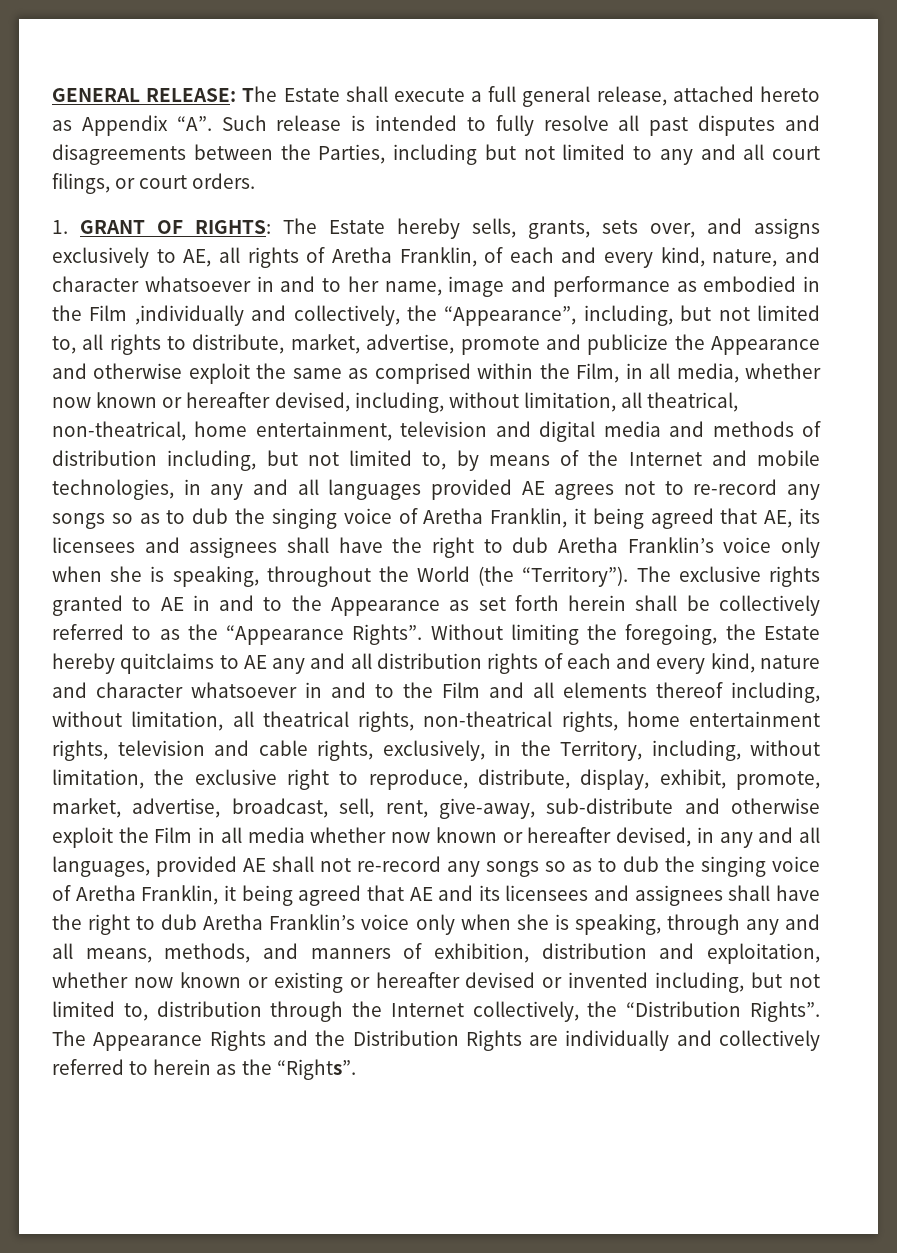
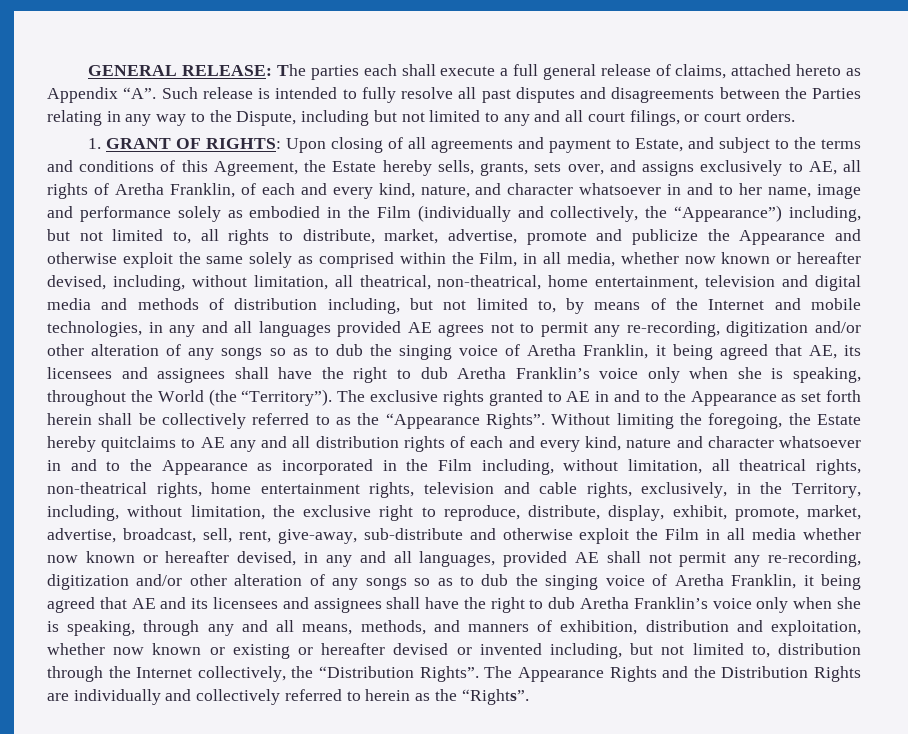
- GENERAL RELEASE: The Estate shall execute a full general release, attached hereto as Appendix “A”. Such release is intended to fully resolve all past disputes and disagreements between the Parties, including but not limited to any and all court filings, or court orders.
+ GENERAL RELEASE: The parties each shall execute a full general release of claims, attached hereto as Appendix “A”. Such release is intended to fully resolve all past disputes and disagreements between the Parties relating in any way to the Dispute, including but not limited to any and all court filings, or court orders.
- The Estate hereby sells, grants, sets over, and assigns exclusively to AE, all rights of Aretha Franklin, of each and every kind, nature, and character whatsoever in and to her name, image and performance as embodied in the Film ,individually and collectively, the “Appearance”, including, but not limited to, all rights to distribute, market, advertise, promote and publicize the Appearance and otherwise exploit the same as comprised within the Film, in all media, whether now known or hereafter devised, including, without limitation, all theatrical, non-theatrical, home entertainment, television and digital media and methods of distribution including, but not limited to, by means of the Internet and mobile technologies, in any and all languages provided AE agrees not to re-record any songs so as to dub the singing voice of Aretha Franklin, it being agreed that AE, its licensees and assignees shall have the right to dub Aretha Franklin’s voice only when she is speaking, throughout the World (the “Territory”).
+ Upon closing of all agreements and payment to Estate, and subject to the terms and conditions of this Agreement, the Estate hereby sells, grants, sets over, and assigns exclusively to AE, all rights of Aretha Franklin, of each and every kind, nature, and character whatsoever in and to her name, image and performance solely as embodied in the Film (individually and collectively, the “Appearance”) including, but not limited to, all rights to distribute, market, advertise, promote and publicize the Appearance and otherwise exploit the same solely as comprised within the Film, in all media, whether now known or hereafter devised, including, without limitation, all theatrical, non-theatrical, home entertainment, television and digital media and methods of distribution including, but not limited to, by means of the Internet and mobile technologies, in any and all languages provided AE agrees not to permit any re-recording, digitization and/or other alteration of any songs so as to dub the singing voice of Aretha Franklin, it being agreed that AE, its licensees and assignees shall have the right to dub Aretha Franklin’s voice only when she is speaking, throughout the World (the “Territory”).
- Without limiting the foregoing, the Estate hereby quitclaims to AE any and all distribution rights of each and every kind, nature and character whatsoever in and to the Film and all elements thereof including, without limitation, all theatrical rights, non-theatrical rights, home entertainment rights, television and cable rights, exclusively, in the Territory, including, without limitation, the exclusive right to reproduce, distribute, display, exhibit, promote, market, advertise, broadcast, sell, rent, give-away, sub-distribute and otherwise exploit the Film in all media whether now known or hereafter devised, in any and all languages, provided AE shall not re-record any songs so as to dub the singing voice of Aretha Franklin, it being agreed that AE and its licensees and assignees shall have the right to dub Aretha Franklin’s voice only when she is speaking, through any and all means, methods, and manners of exhibition, distribution and exploitation, whether now known or existing or hereafter devised or invented including, but not limited to, distribution through the Internet collectively, the “Distribution Rights”.
+ Without limiting the foregoing, the Estate hereby quitclaims to AE any and all distribution rights of each and every kind, nature and character whatsoever in and to the Appearance as incorporated in the Film including, without limitation, all theatrical rights, non-theatrical rights, home entertainment rights, television and cable rights, exclusively, in the Territory, including, without limitation, the exclusive right to reproduce, distribute, display, exhibit, promote, market, advertise, broadcast, sell, rent, give-away, sub-distribute and otherwise exploit the Film in all media whether now known or hereafter devised, in any and all languages, provided AE shall not permit any re-recording, digitization and/or other alteration of any songs so as to dub the singing voice of Aretha Franklin, it being agreed that AE and its licensees and assignees shall have the right to dub Aretha Franklin’s voice only when she is speaking, through any and all means, methods, and manners of exhibition, distribution and exploitation, whether now known or existing or hereafter devised or invented including, but not limited to, distribution through the Internet collectively, the “Distribution Rights”.

